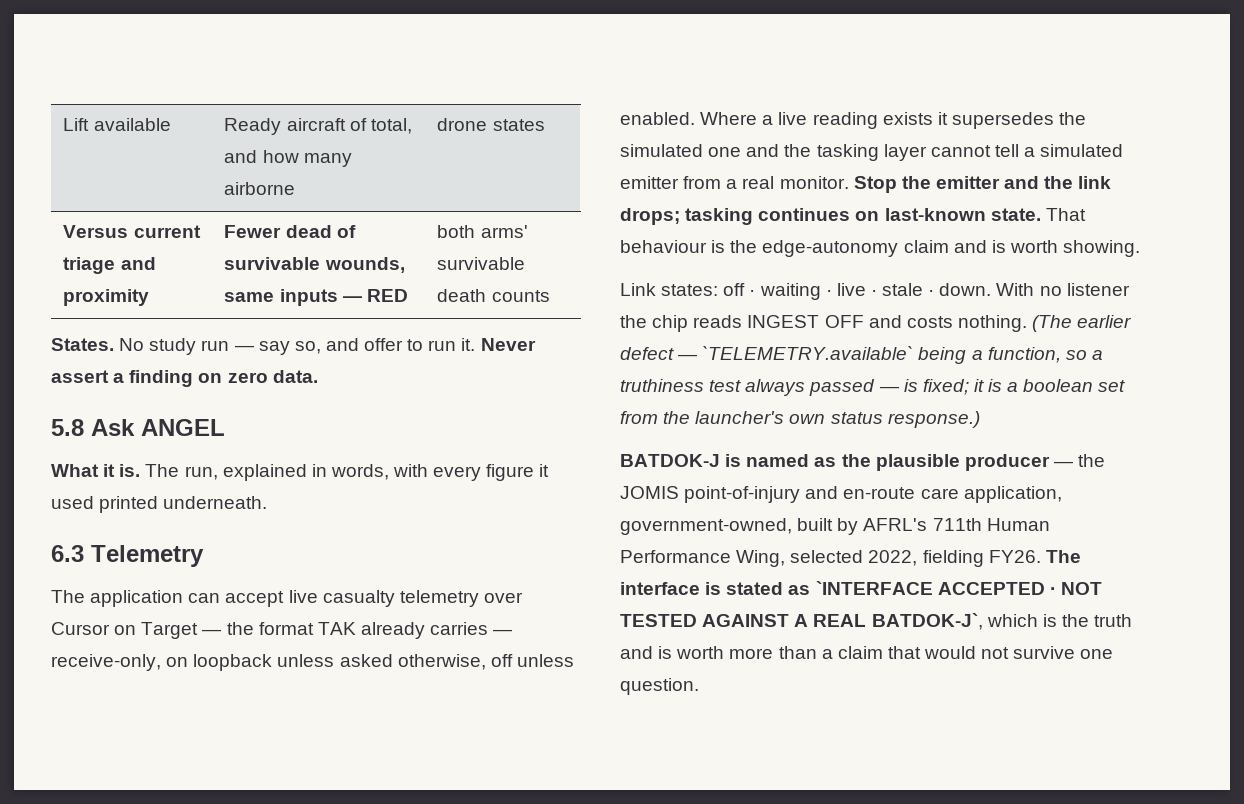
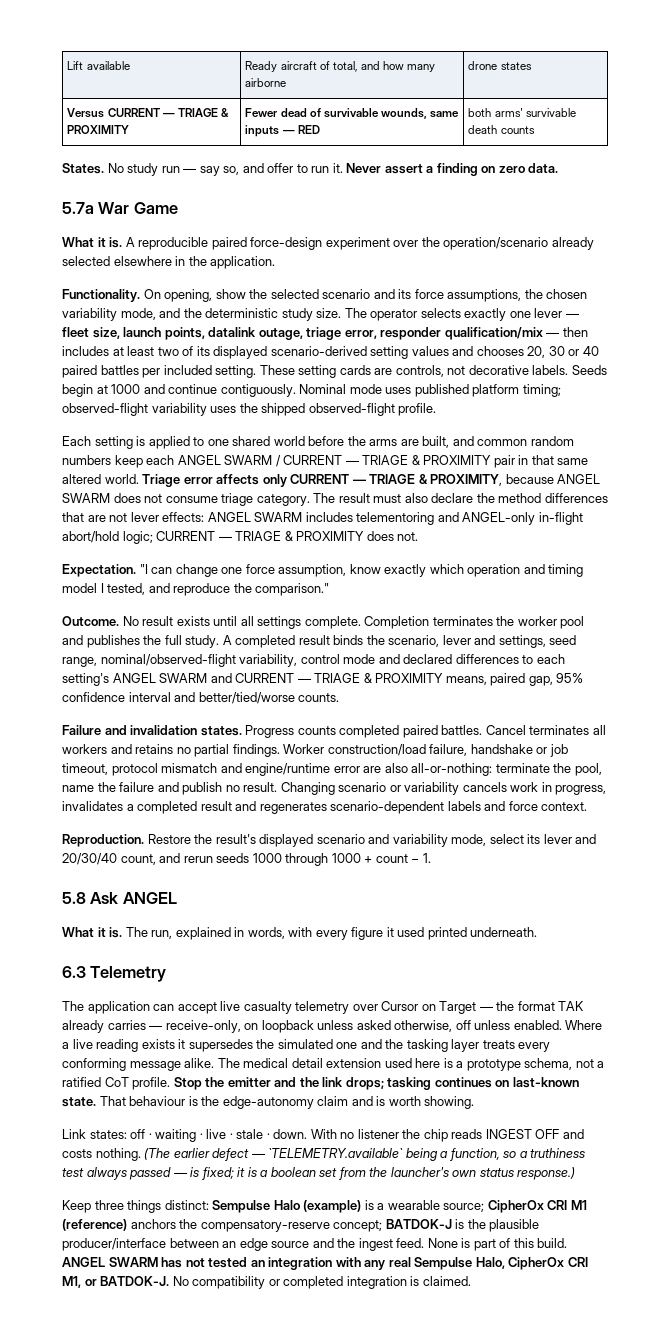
- Versus current triage and proximity | Fewer dead of survivable wounds, same inputs — RED | both arms' survivable death counts
+ Versus CURRENT — TRIAGE & PROXIMITY | Fewer dead of survivable wounds, same inputs — RED | both arms' survivable death counts
+ 5.7a War Game
+ What it is. A reproducible paired force-design experiment over the operation/scenario already selected elsewhere in the application.
+ Functionality. On opening, show the selected scenario and its force assumptions, the chosen variability mode, and the deterministic study size. The operator selects exactly one lever — fleet size, launch points, datalink outage, triage error, responder qualification/mix — then includes at least two of its displayed scenario-derived setting values and chooses 20, 30 or 40 paired battles per included setting. These setting cards are controls, not decorative labels. Seeds begin at 1000 and continue contiguously. Nominal mode uses published platform timing; observed-flight variability uses the shipped observed-flight profile.
+ Each setting is applied to one shared world before the arms are built, and common random numbers keep each ANGEL SWARM / CURRENT — TRIAGE & PROXIMITY pair in that same altered world. Triage error affects only CURRENT — TRIAGE & PROXIMITY, because ANGEL SWARM does not consume triage category. The result must also declare the method differences that are not lever effects: ANGEL SWARM includes telementoring and ANGEL-only in-flight abort/hold logic; CURRENT — TRIAGE & PROXIMITY does not.
+ Expectation. "I can change one force assumption, know exactly which operation and timing model I tested, and reproduce the comparison."
+ Outcome. No result exists until all settings complete. Completion terminates the worker pool and publishes the full study. A completed result binds the scenario, lever and settings, seed range, nominal/observed-flight variability, control mode and declared differences to each setting's ANGEL SWARM and CURRENT — TRIAGE & PROXIMITY means, paired gap, 95% confidence interval and better/tied/worse counts.
+ Failure and invalidation states. Progress counts completed paired battles. Cancel terminates all workers and retains no partial findings. Worker construction/load failure, handshake or job timeout, protocol mismatch and engine/runtime error are also all-or-nothing: terminate the pool, name the failure and publish no result. Changing scenario or variability cancels work in progress, invalidates a completed result and regenerates scenario-dependent labels and force context.
+ Reproduction. Restore the result's displayed scenario and variability mode, select its lever and 20/30/40 count, and rerun seeds 1000 through 1000 + count − 1.
- Where a live reading exists it supersedes the simulated one and the tasking layer cannot tell a simulated emitter from a real monitor.
+ Where a live reading exists it supersedes the simulated one and the tasking layer treats every conforming message alike. The medical detail extension used here is a prototype schema, not a ratified CoT profile.
- BATDOK-J is named as the plausible producer — the JOMIS point-of-injury and en-route care application, government-owned, built by AFRL's 711th Human Performance Wing, selected 2022, fielding FY26. The interface is stated as `INTERFACE ACCEPTED · NOT TESTED AGAINST A REAL BATDOK-J`, which is the truth and is worth more than a claim that would not survive one question.
+ Keep three things distinct: Sempulse Halo (example) is a wearable source; CipherOx CRI M1 (reference) anchors the compensatory-reserve concept; BATDOK-J is the plausible producer/interface between an edge source and the ingest feed. None is part of this build. ANGEL SWARM has not tested an integration with any real Sempulse Halo, CipherOx CRI M1, or BATDOK-J. No compatibility or completed integration is claimed.

